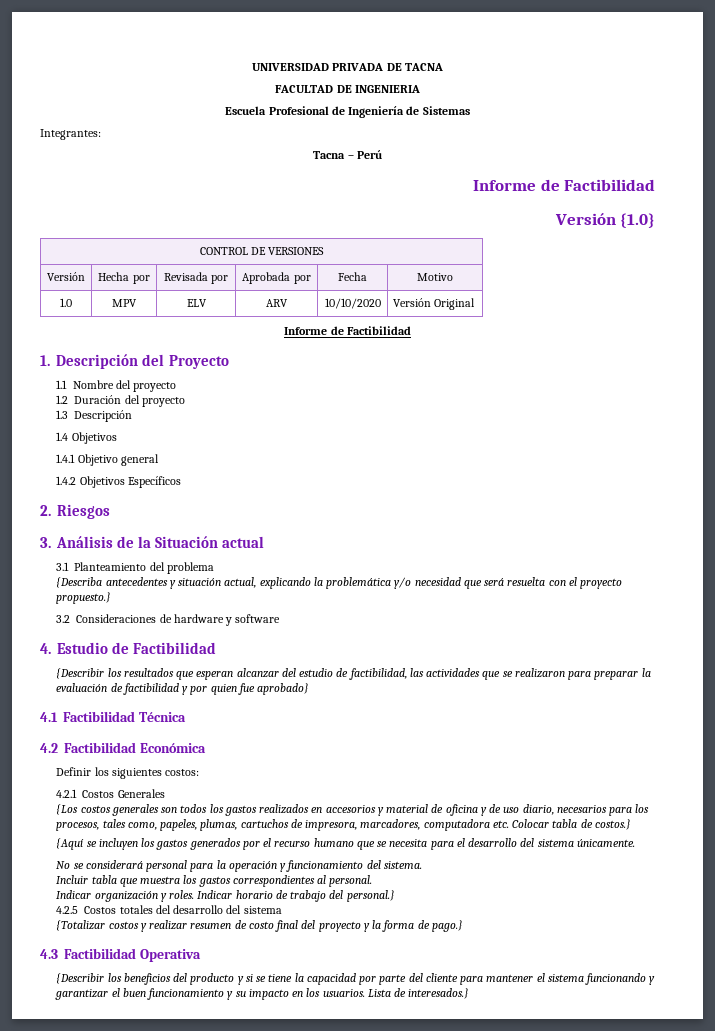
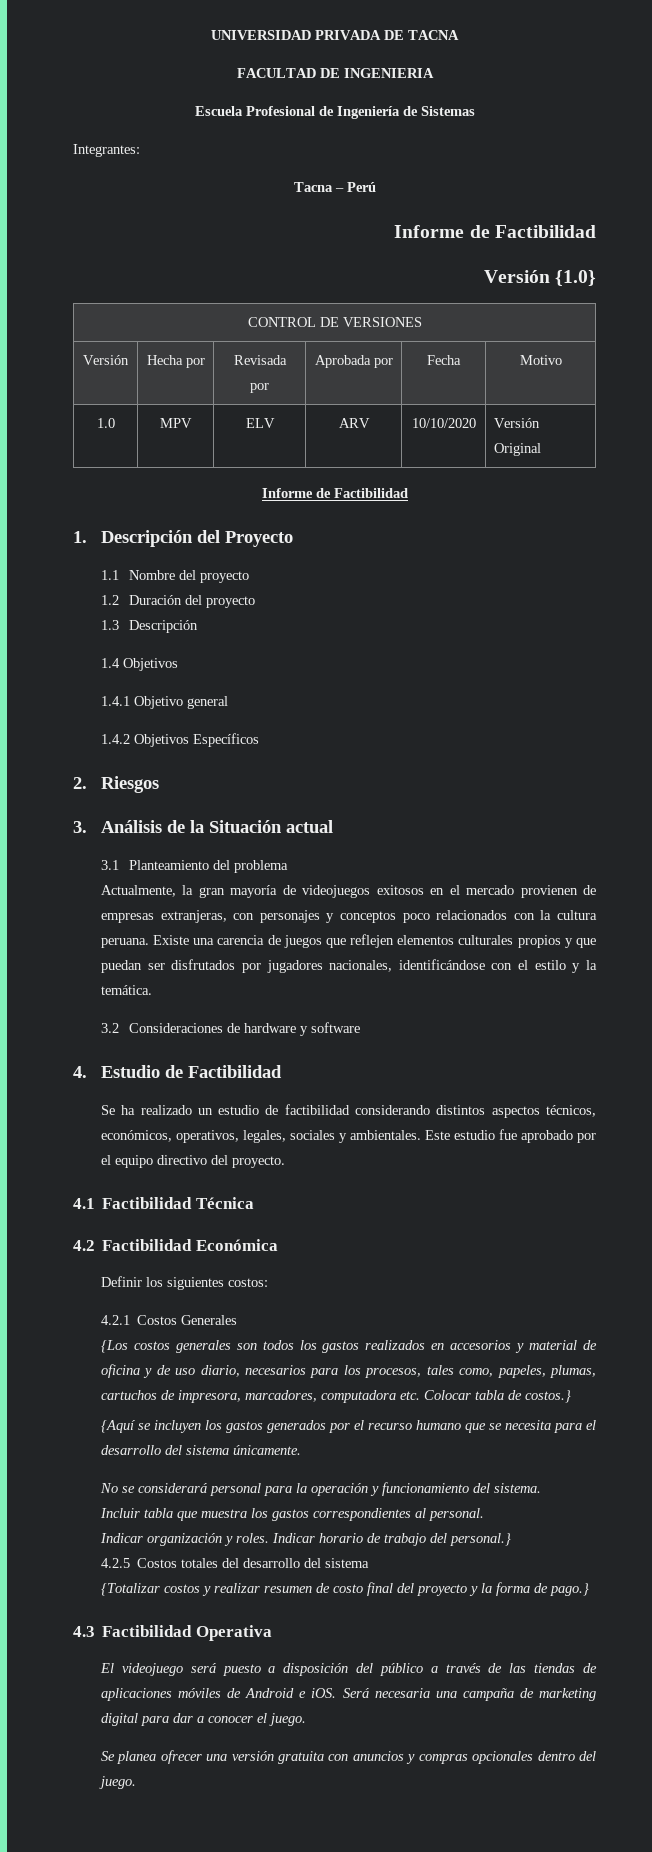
- {Describa antecedentes y situación actual, explicando la problemática y/o necesidad que será resuelta con el proyecto propuesto.}
+ Actualmente, la gran mayoría de videojuegos exitosos en el mercado provienen de empresas extranjeras, con personajes y conceptos poco relacionados con la cultura peruana. Existe una carencia de juegos que reflejen elementos culturales propios y que puedan ser disfrutados por jugadores nacionales, identificándose con el estilo y la temática.
- {Describir los resultados que esperan alcanzar del estudio de factibilidad, las actividades que se realizaron para preparar la evaluación de factibilidad y por quien fue aprobado}
+ Se ha realizado un estudio de factibilidad considerando distintos aspectos técnicos, económicos, operativos, legales, sociales y ambientales. Este estudio fue aprobado por el equipo directivo del proyecto.
- {Describir los beneficios del producto y si se tiene la capacidad por parte del cliente para mantener el sistema funcionando y garantizar el buen funcionamiento y su impacto en los usuarios. Lista de interesados.}
+ El videojuego será puesto a disposición del público a través de las tiendas de aplicaciones móviles de Android e iOS. Será necesaria una campaña de marketing digital para dar a conocer el juego.
+ Se planea ofrecer una versión gratuita con anuncios y compras opcionales dentro del juego.

